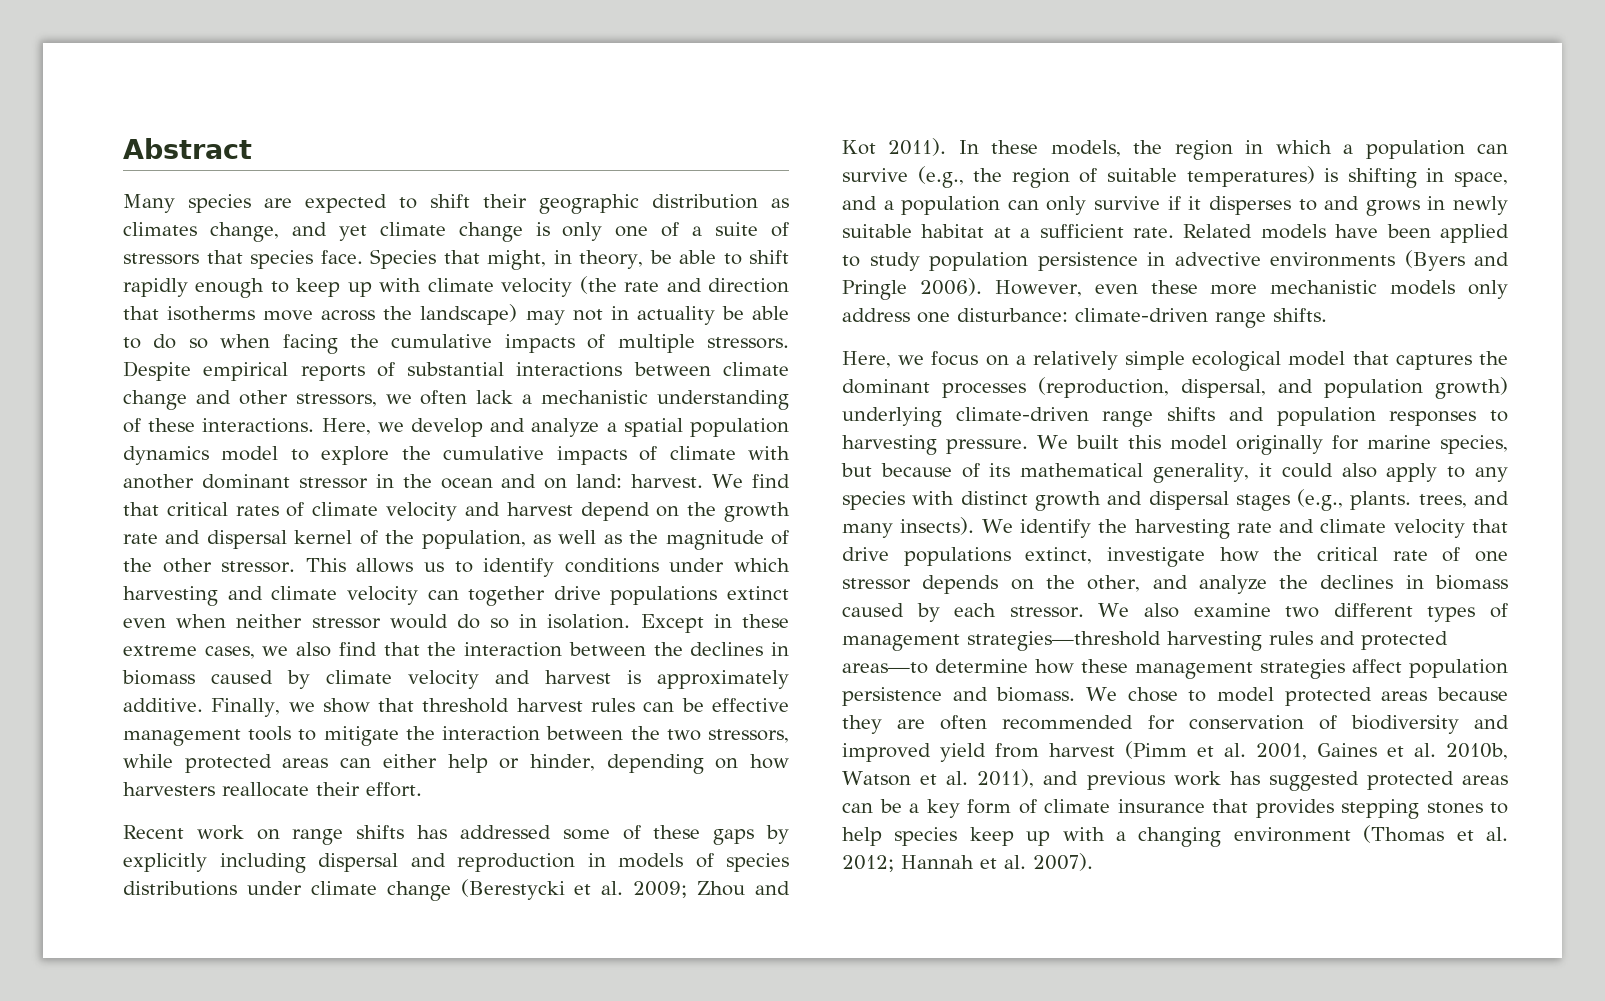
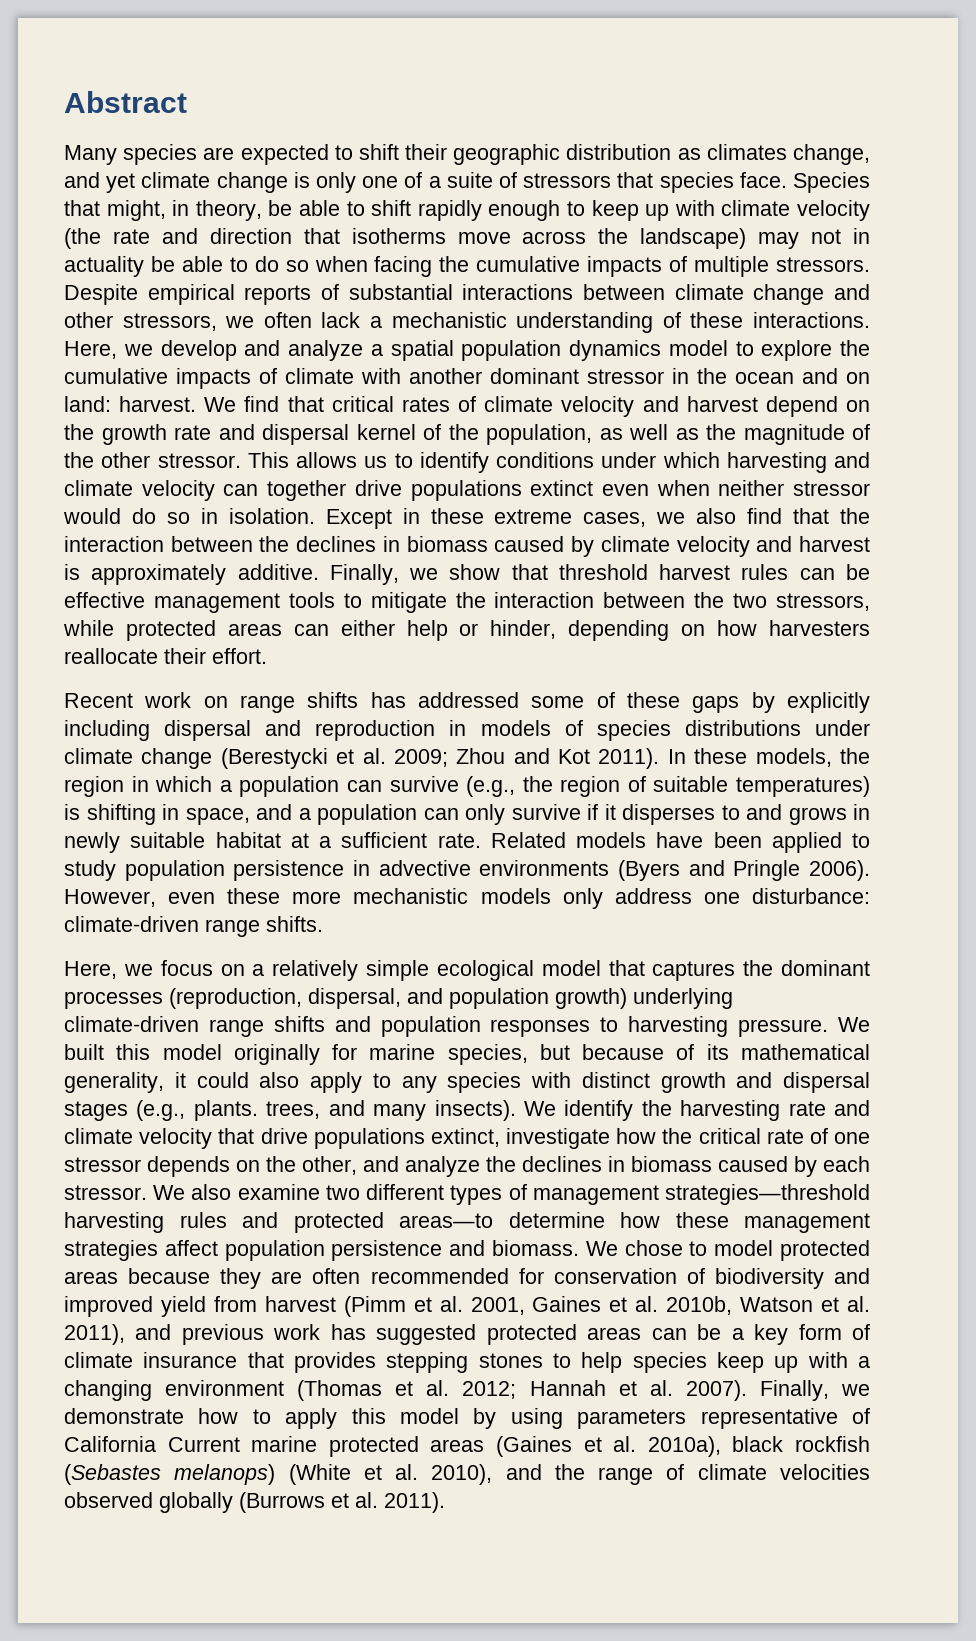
+ Finally, we demonstrate how to apply this model by using parameters representative of California Current marine protected areas (Gaines et al. 2010a), black rockfish (Sebastes melanops) (White et al. 2010), and the range of climate velocities observed globally (Burrows et al. 2011).

